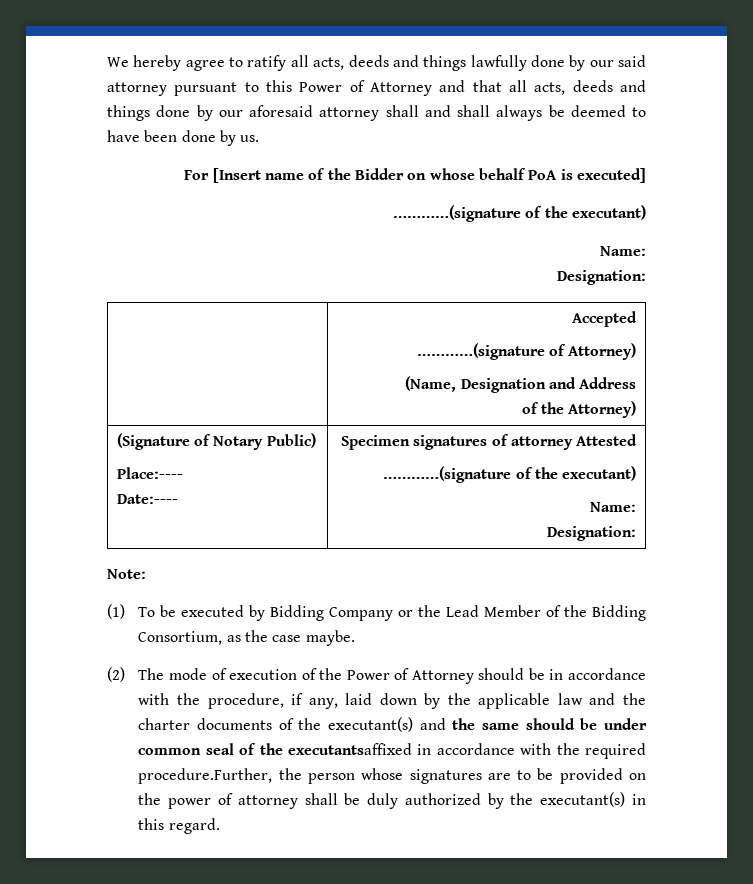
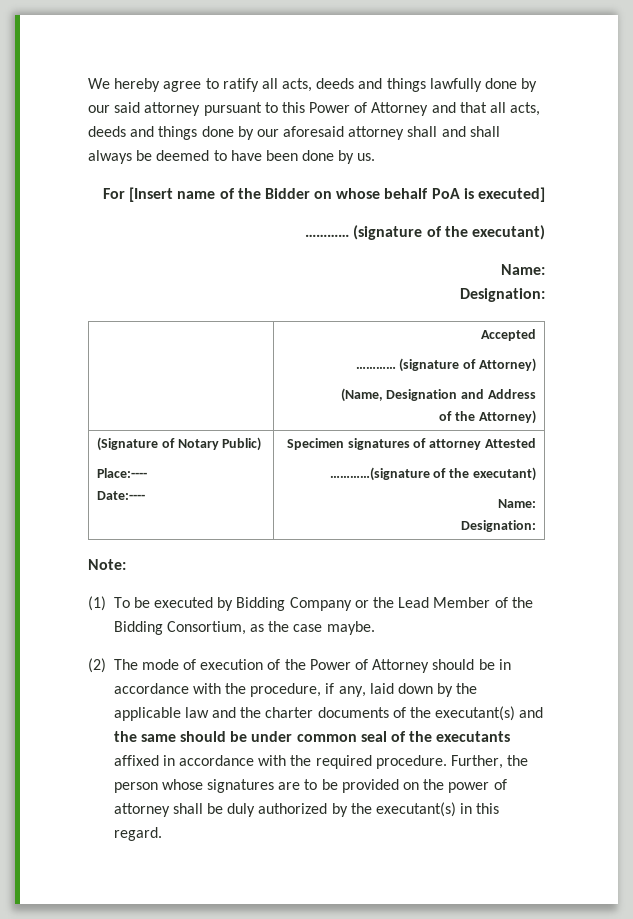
  For [Insert name of the Bidder on whose behalf PoA is executed]
- …………(signature of the executant)
+ ………… (signature of the executant)
  | Accepted
- …………(signature of Attorney)
+ ………… (signature of Attorney)
- (2) The mode of execution of the Power of Attorney should be in accordance with the procedure, if any, laid down by the applicable law and the charter documents of the executant(s) and the same should be under common seal of the executantsaffixed in accordance with the required procedure.Further, the person whose signatures are to be provided on the power of attorney shall be duly authorized by the executant(s) in this regard.
+ (2) The mode of execution of the Power of Attorney should be in accordance with the procedure, if any, laid down by the applicable law and the charter documents of the executant(s) and the same should be under common seal of the executants affixed in accordance with the required procedure. Further, the person whose signatures are to be provided on the power of attorney shall be duly authorized by the executant(s) in this regard.

